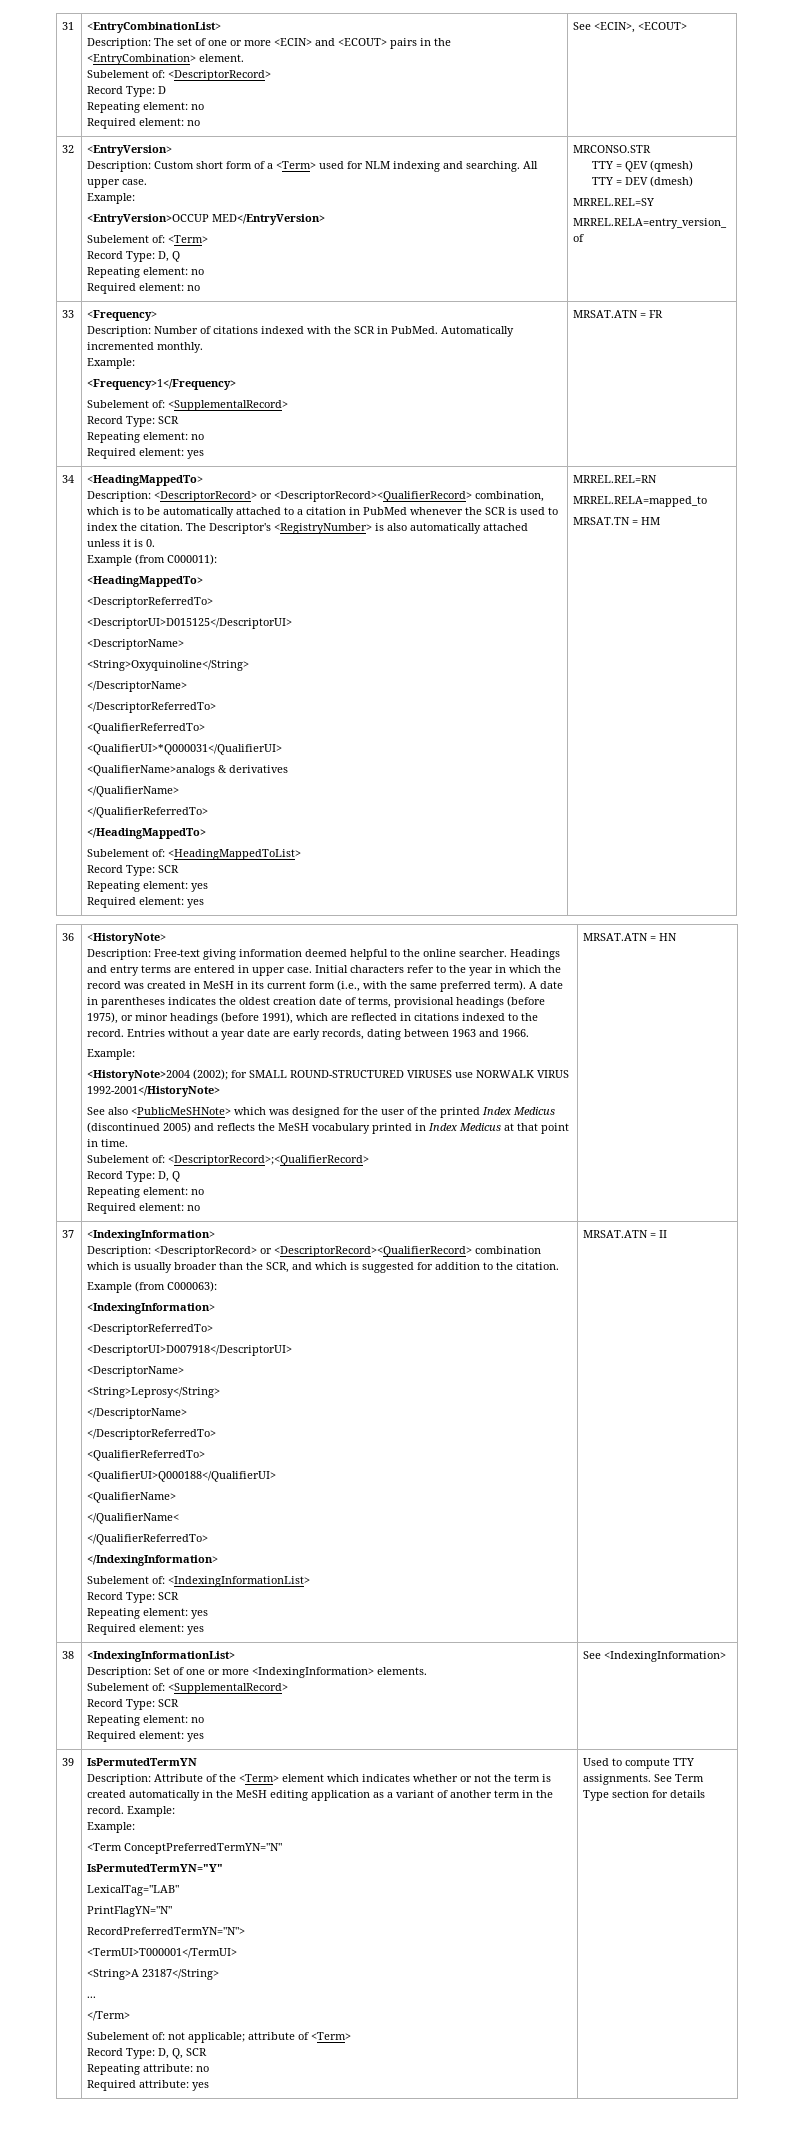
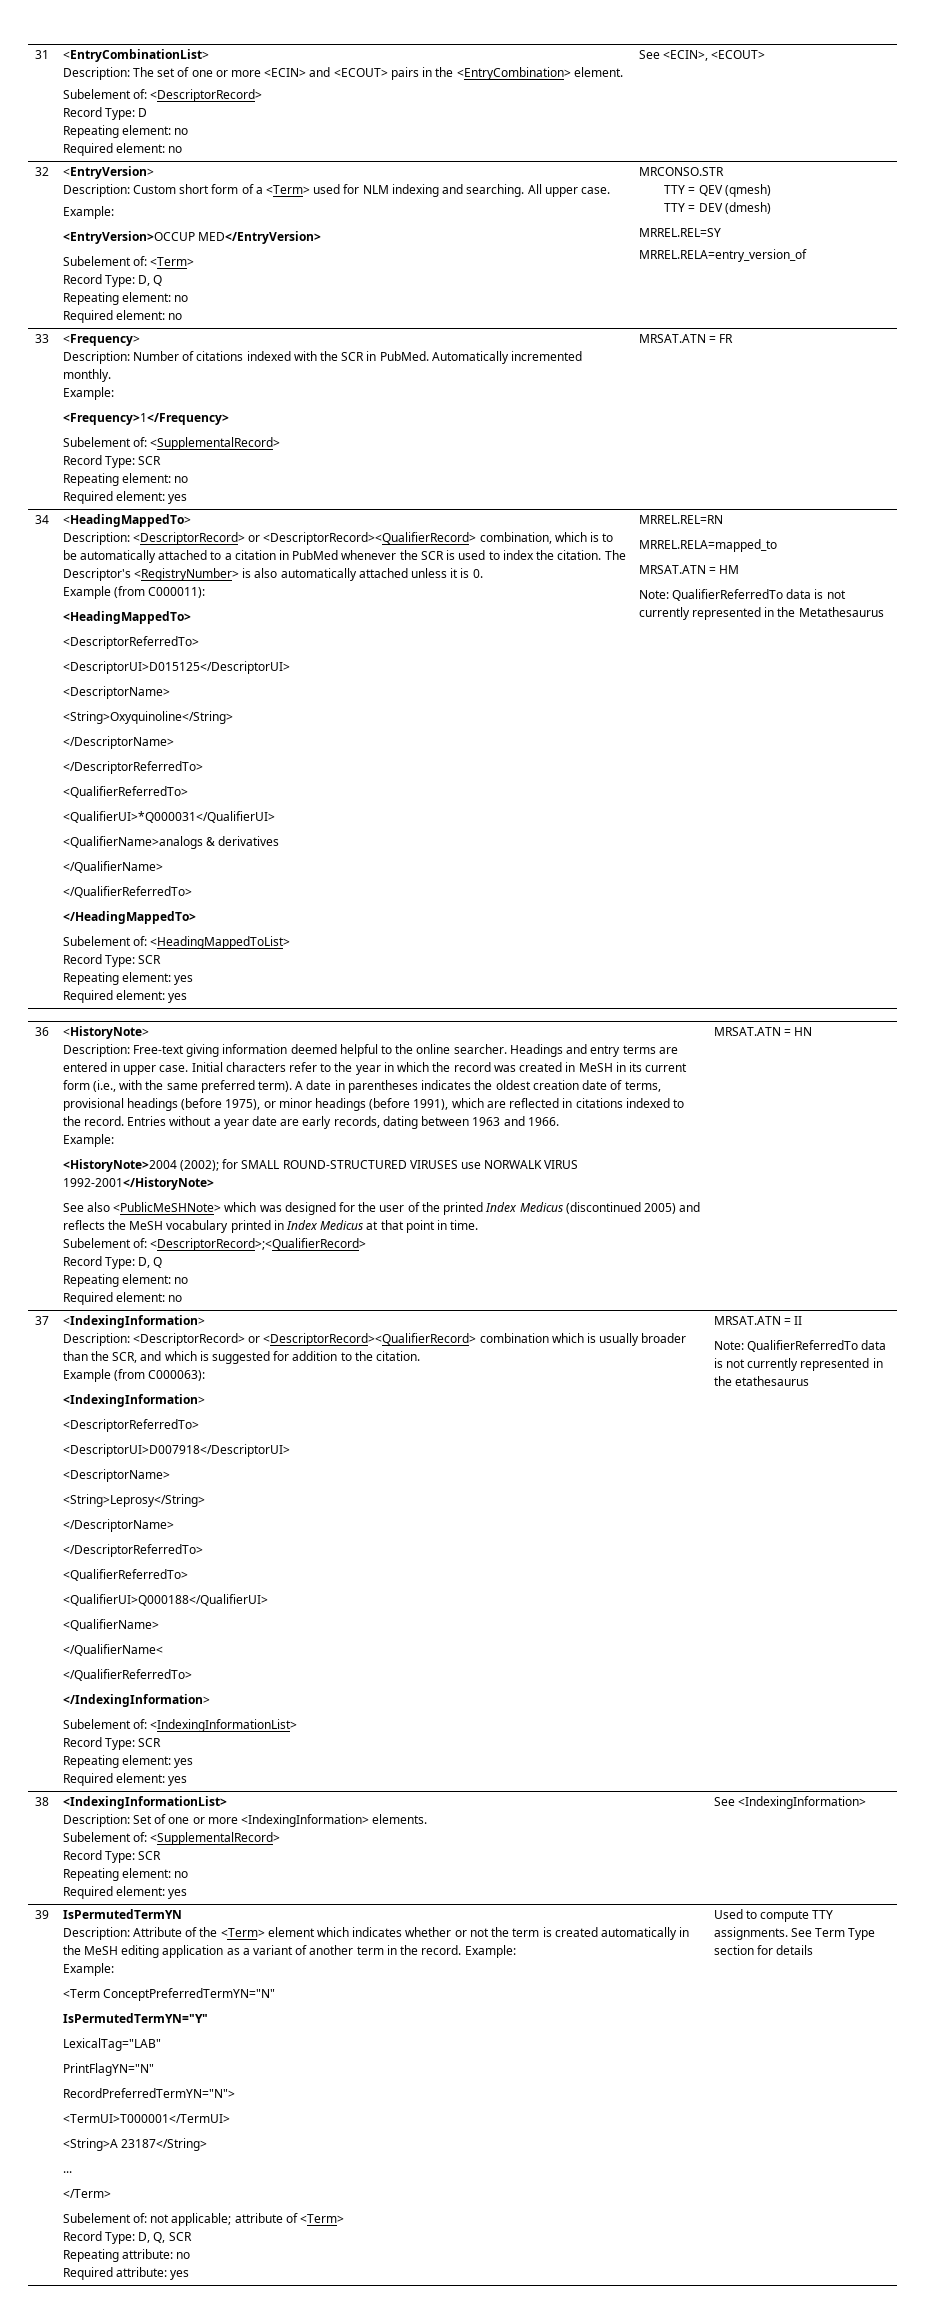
- MRSAT.TN = HM
+ MRSAT.ATN = HM
+ Note: QualifierReferredTo data is not currently represented in the Metathesaurus
+ Note: QualifierReferredTo data is not currently represented in the etathesaurus

